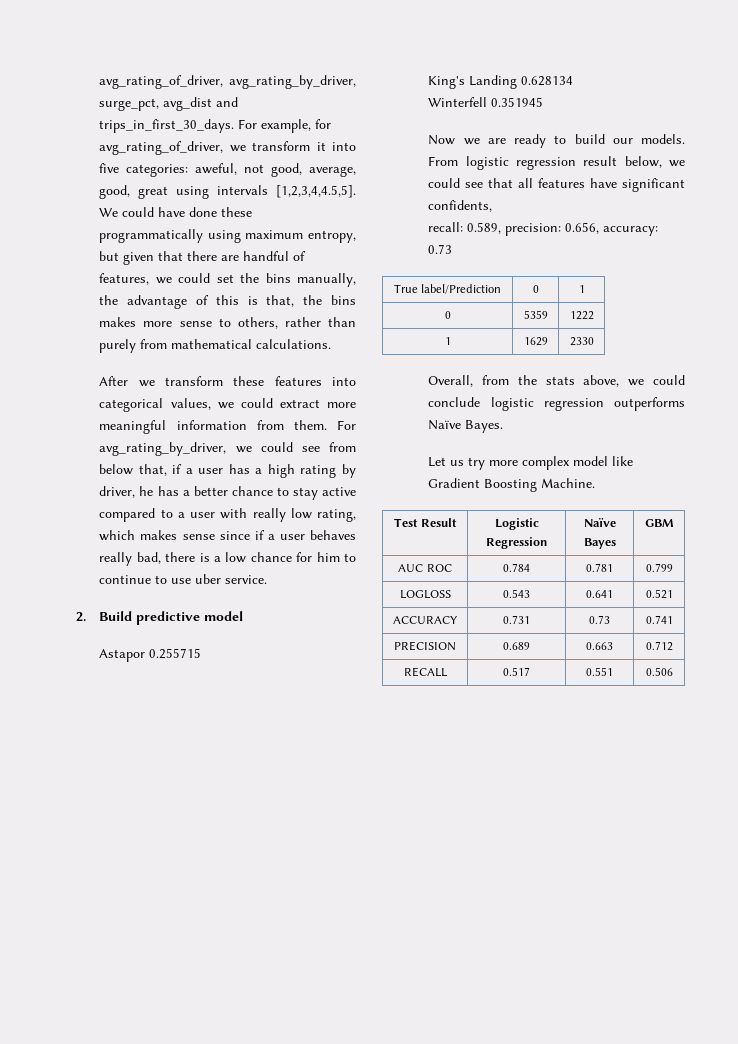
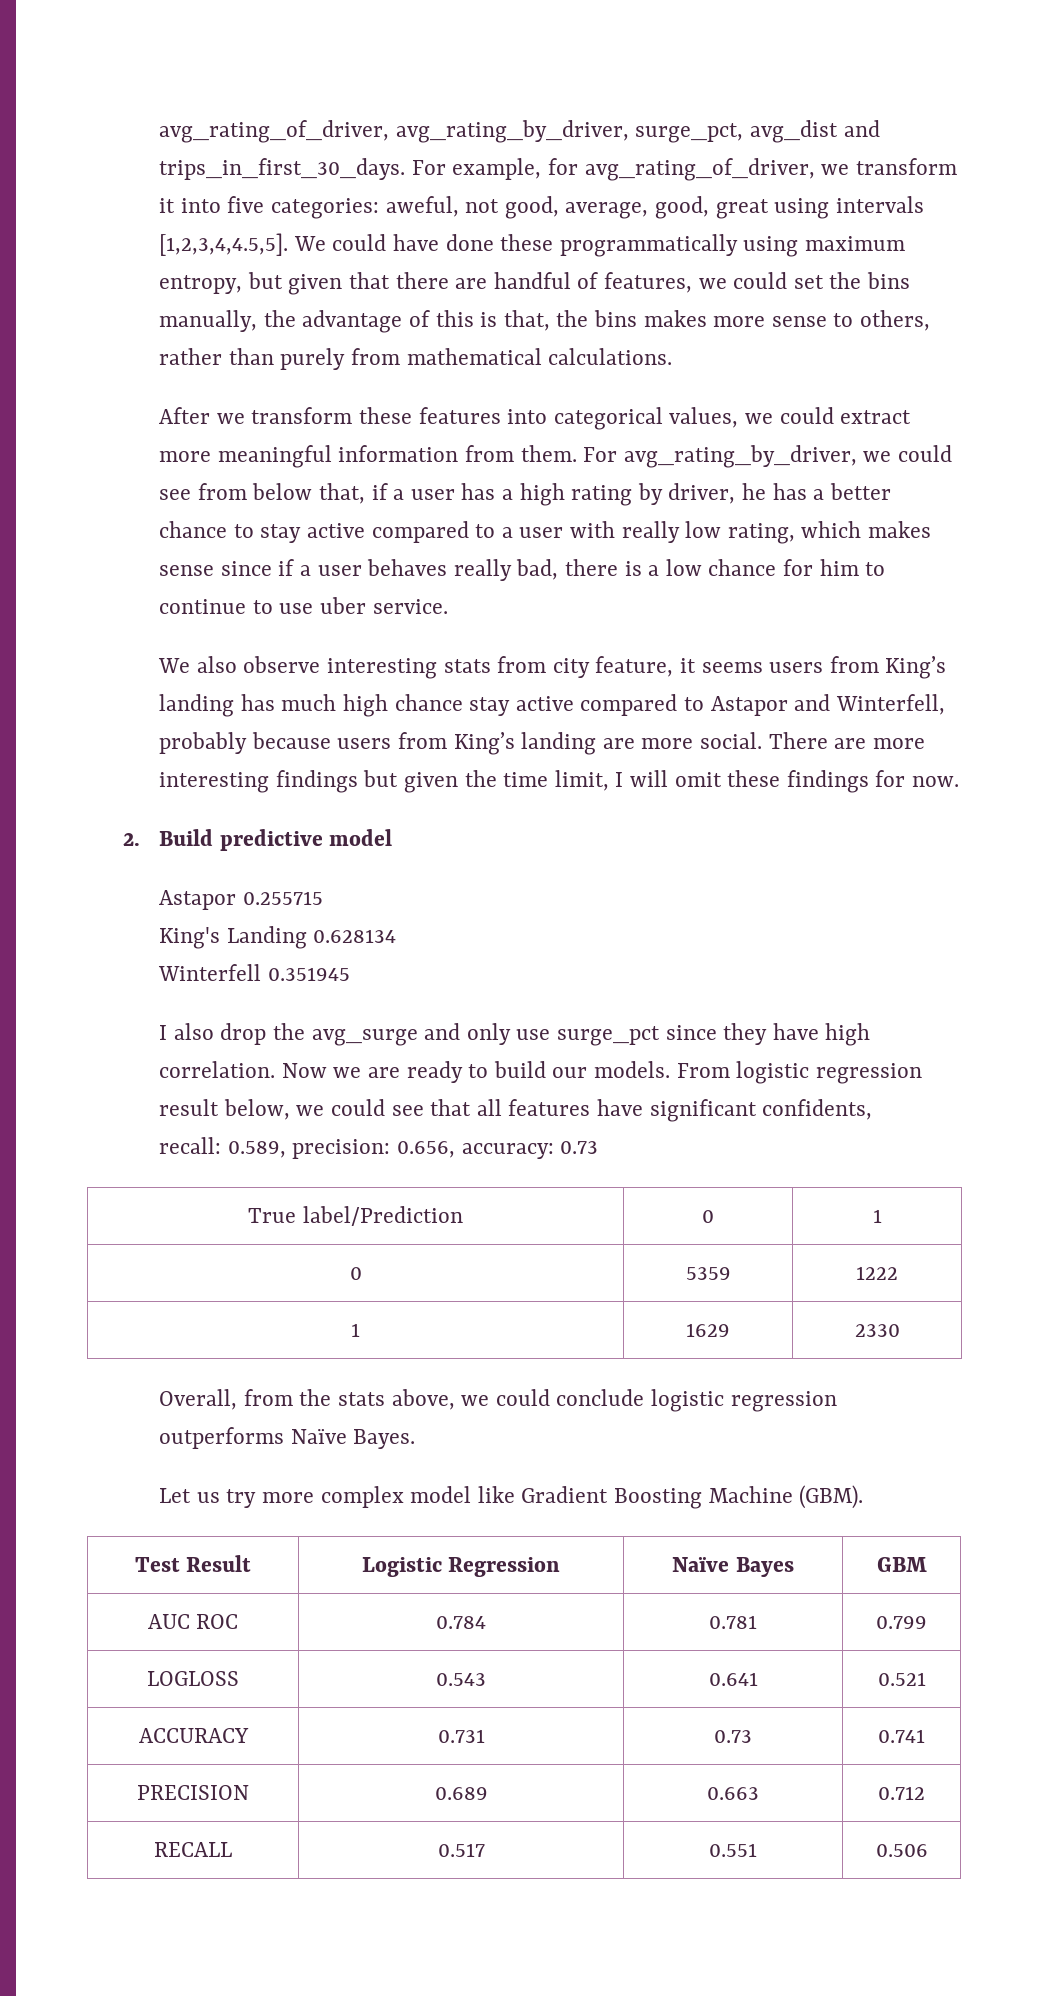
+ We also observe interesting stats from city feature, it seems users from King’s landing has much high chance stay active compared to Astapor and Winterfell, probably because users from King’s landing are more social. There are more interesting findings but given the time limit, I will omit these findings for now.
+ I also drop the avg_surge and only use surge_pct since they have high correlation.
- Let us try more complex model like Gradient Boosting Machine.
+ Let us try more complex model like Gradient Boosting Machine (GBM).

